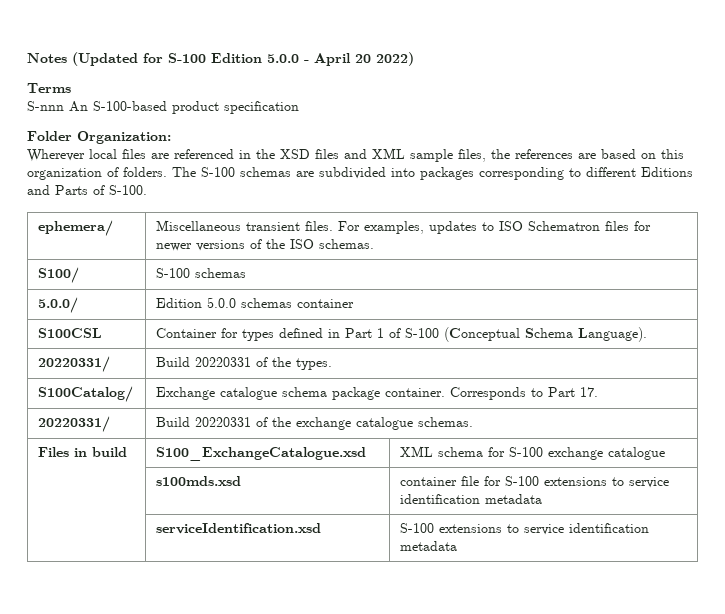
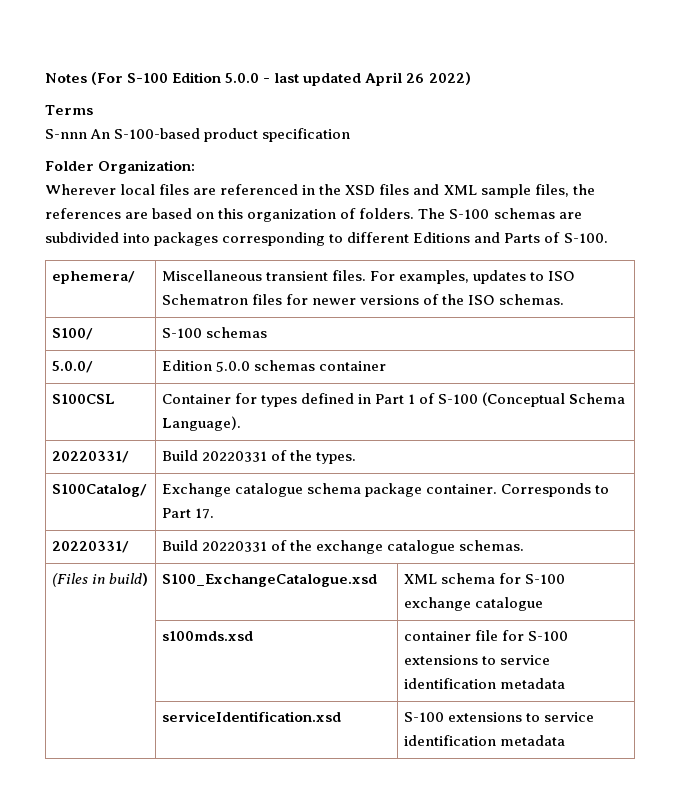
- Notes (Updated for S-100 Edition 5.0.0 - April 20 2022)
+ Notes (For S-100 Edition 5.0.0 - last updated April 26 2022)
- Files in build | S100_ExchangeCatalogue.xsd | XML schema for S-100 exchange catalogue
+ (Files in build) | S100_ExchangeCatalogue.xsd | XML schema for S-100 exchange catalogue

